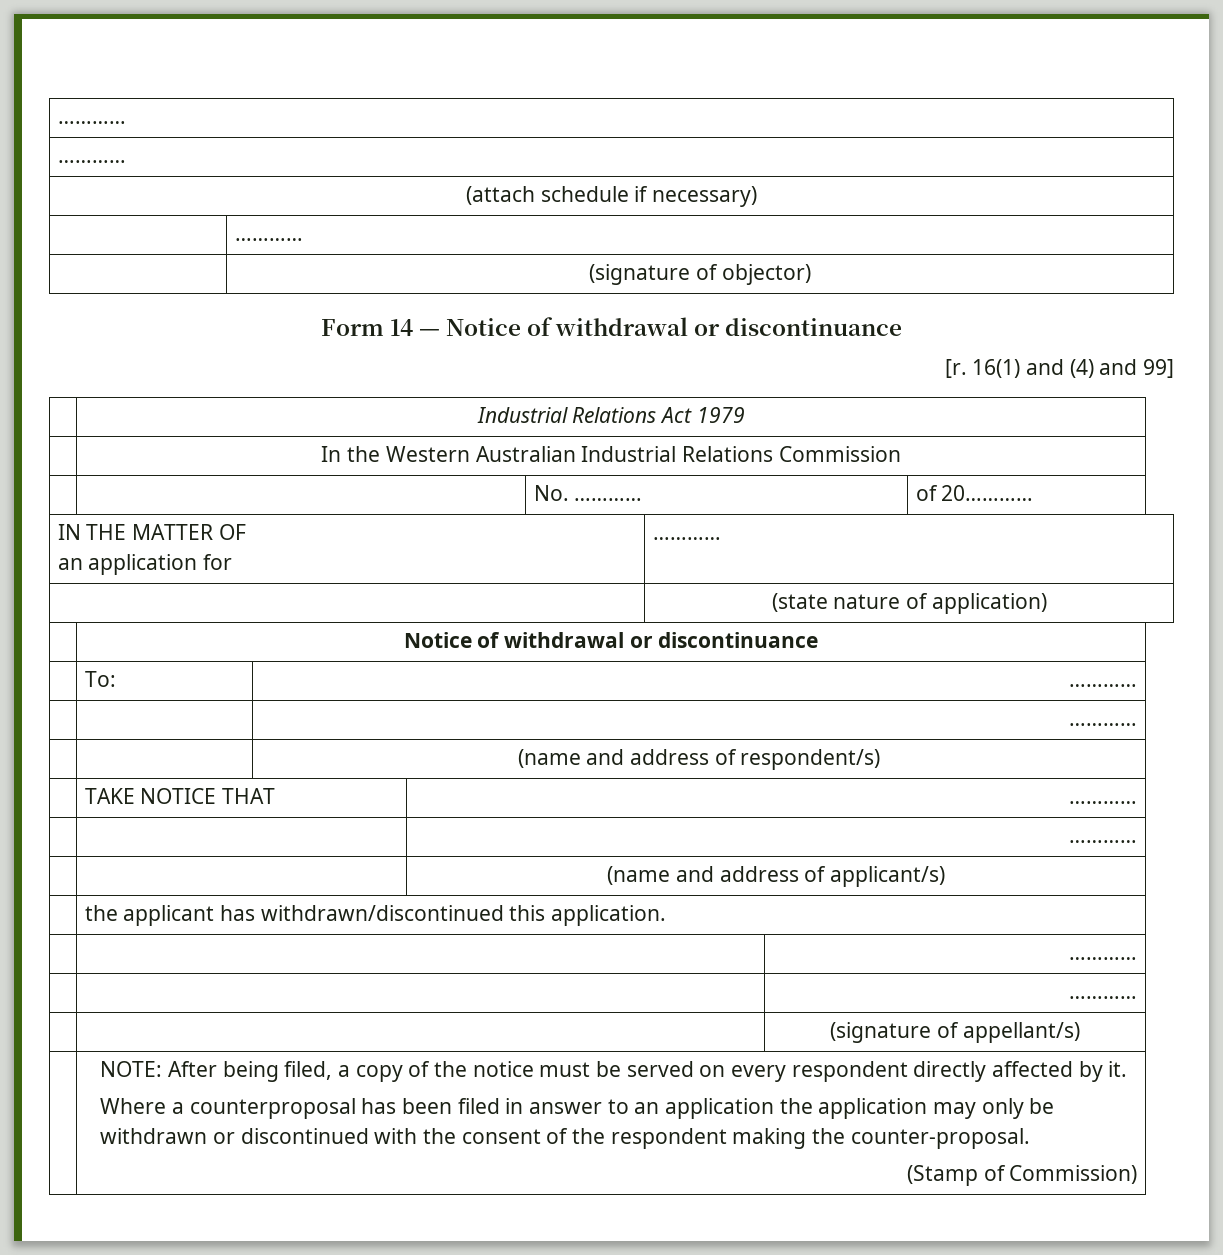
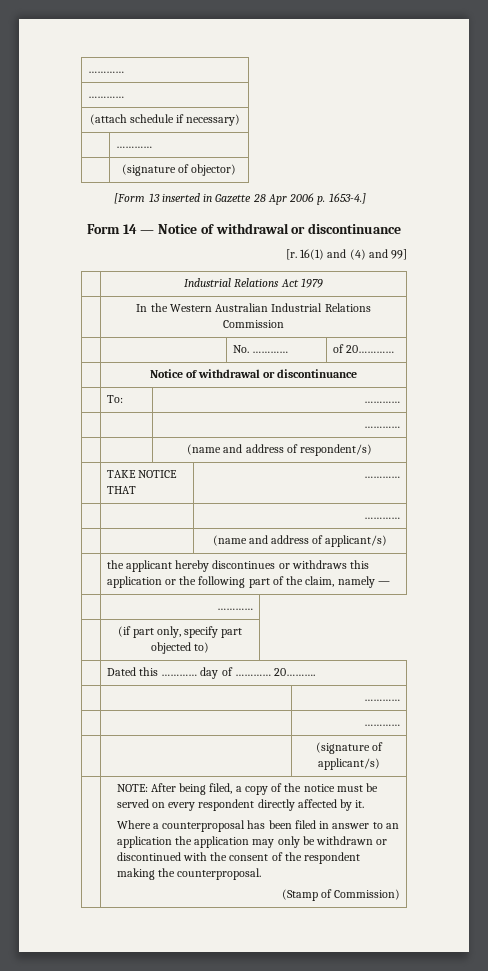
+ [Form 13 inserted in Gazette 28 Apr 2006 p. 1653-4.]
- IN THE MATTER OF
- an application for | …………
- | (state nature of application)
- | the applicant has withdrawn/discontinued this application.
+ | the applicant hereby discontinues or withdraws this application or the following part of the claim, namely —
+ | …………
+ | (if part only, specify part objected to)
+ | Dated this ………… day of ………… 20……….
- | | (signature of appellant/s)
+ | | (signature of applicant/s)
- Where a counterproposal has been filed in answer to an application the application may only be withdrawn or discontinued with the consent of the respondent making the counter-proposal.
+ Where a counterproposal has been filed in answer to an application the application may only be withdrawn or discontinued with the consent of the respondent making the counterproposal.

